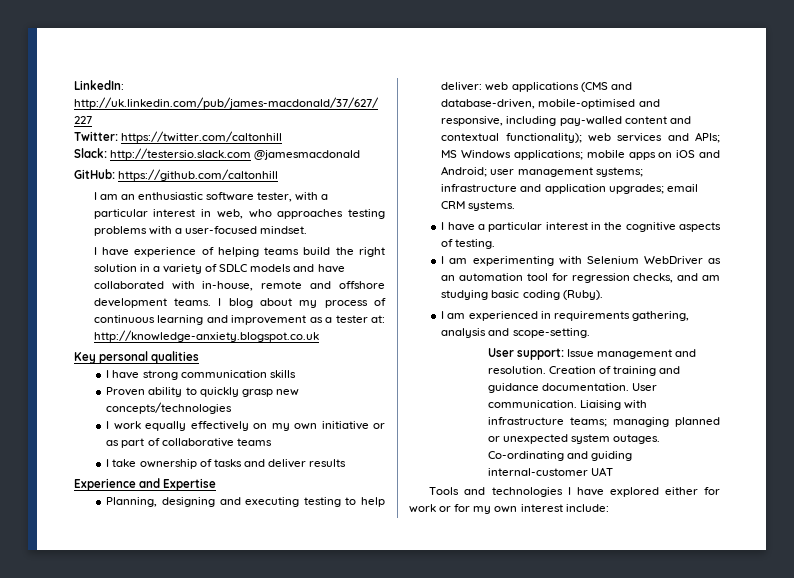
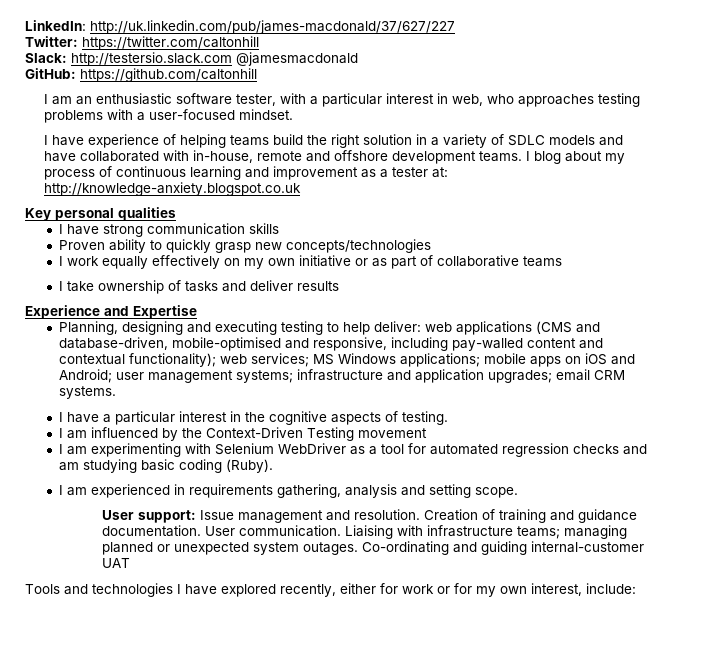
- Planning, designing and executing testing to help deliver: web applications (CMS and database-driven, mobile-optimised and responsive, including pay-walled content and contextual functionality); web services and APIs; MS Windows applications; mobile apps on iOS and Android; user management systems; infrastructure and application upgrades; email CRM systems.
+ Planning, designing and executing testing to help deliver: web applications (CMS and database-driven, mobile-optimised and responsive, including pay-walled content and contextual functionality); web services; MS Windows applications; mobile apps on iOS and Android; user management systems; infrastructure and application upgrades; email CRM systems.
+ I am influenced by the Context-Driven Testing movement
- I am experimenting with Selenium WebDriver as an automation tool for regression checks, and am studying basic coding (Ruby).
+ I am experimenting with Selenium WebDriver as a tool for automated regression checks and am studying basic coding (Ruby).
- I am experienced in requirements gathering, analysis and scope-setting.
+ I am experienced in requirements gathering, analysis and setting scope.
- Tools and technologies I have explored either for work or for my own interest include:
+ Tools and technologies I have explored recently, either for work or for my own interest, include:

